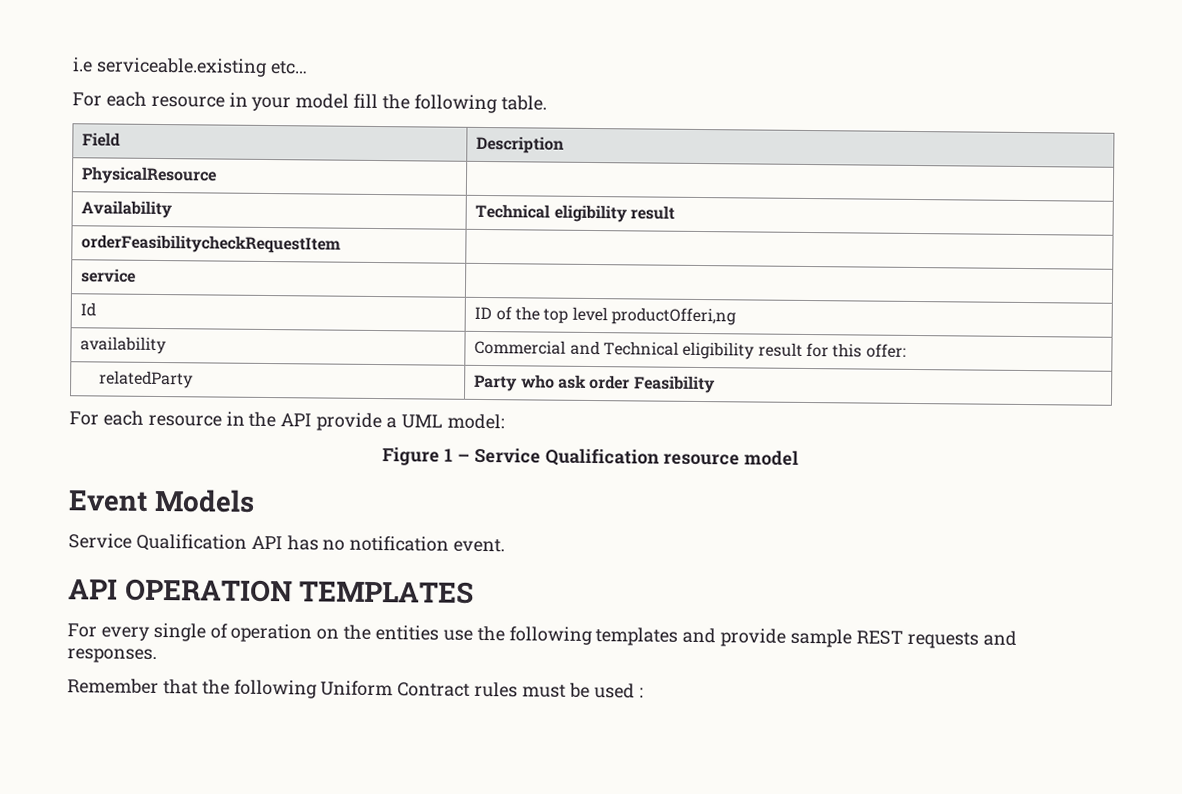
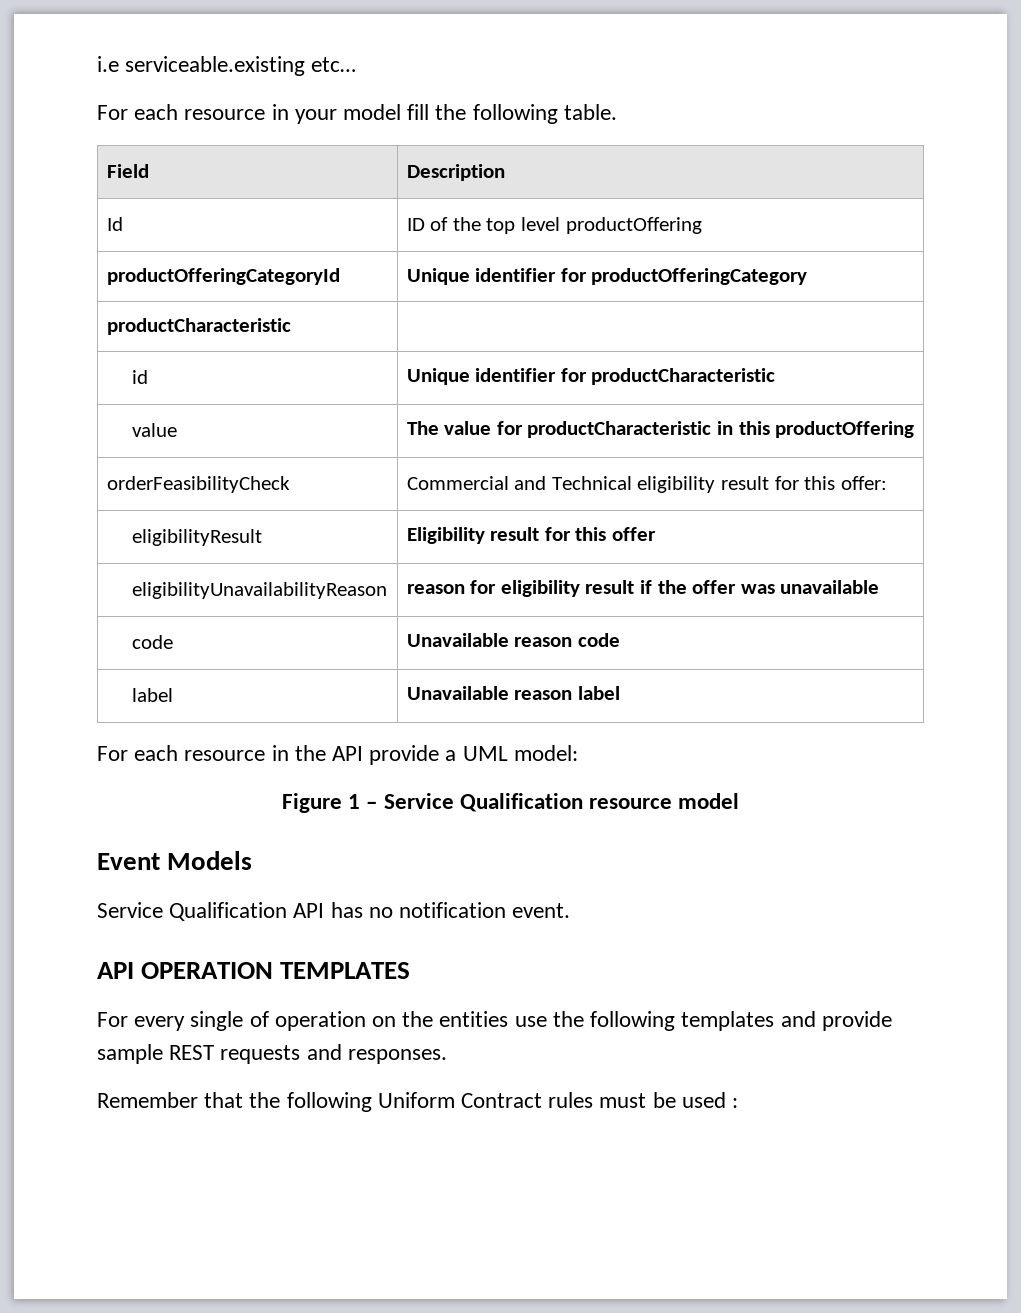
- PhysicalResource |
- Availability | Technical eligibility result
- orderFeasibilitycheckRequestItem |
- service |
- Id | ID of the top level productOfferi,ng
- availability | Commercial and Technical eligibility result for this offer:
+ Id | ID of the top level productOffering
+ productOfferingCategoryId | Unique identifier for productOfferingCategory
+ productCharacteristic |
+ id | Unique identifier for productCharacteristic
+ value | The value for productCharacteristic in this productOffering
+ orderFeasibilityCheck | Commercial and Technical eligibility result for this offer:
- relatedParty | Party who ask order Feasibility
+ eligibilityResult | Eligibility result for this offer
+ eligibilityUnavailabilityReason | reason for eligibility result if the offer was unavailable
+ code | Unavailable reason code
+ label | Unavailable reason label

